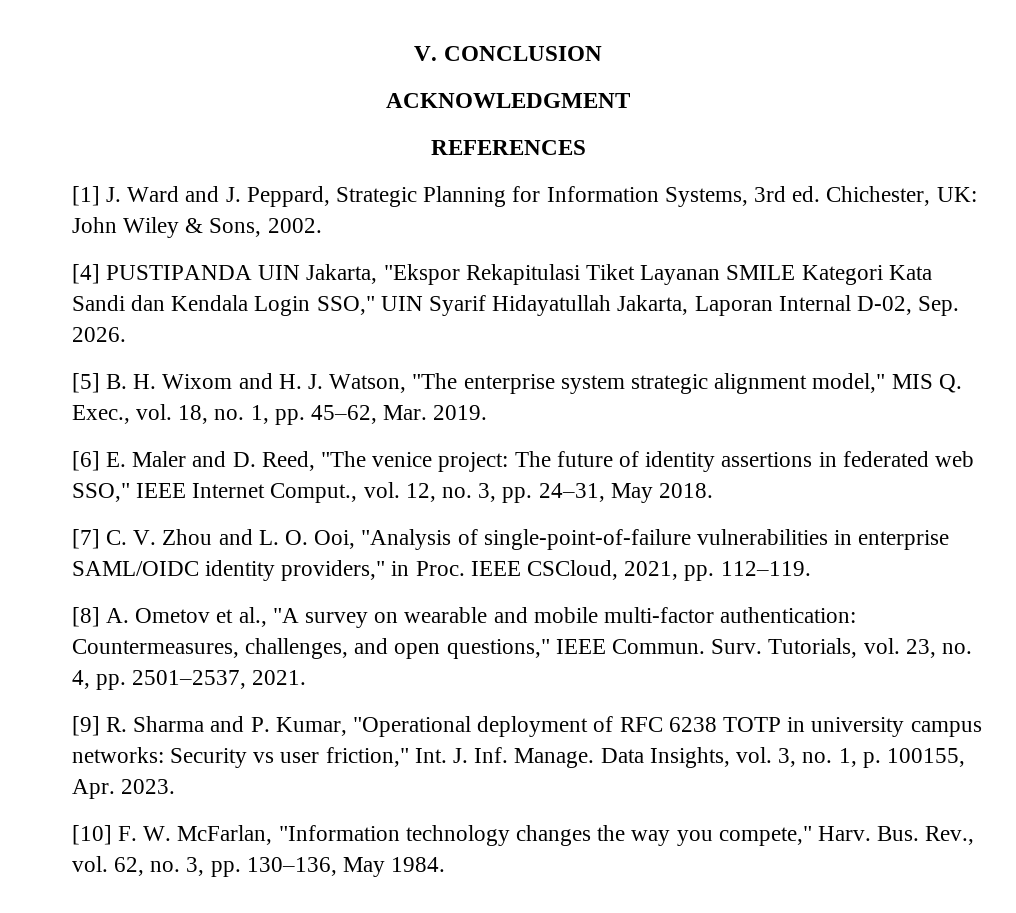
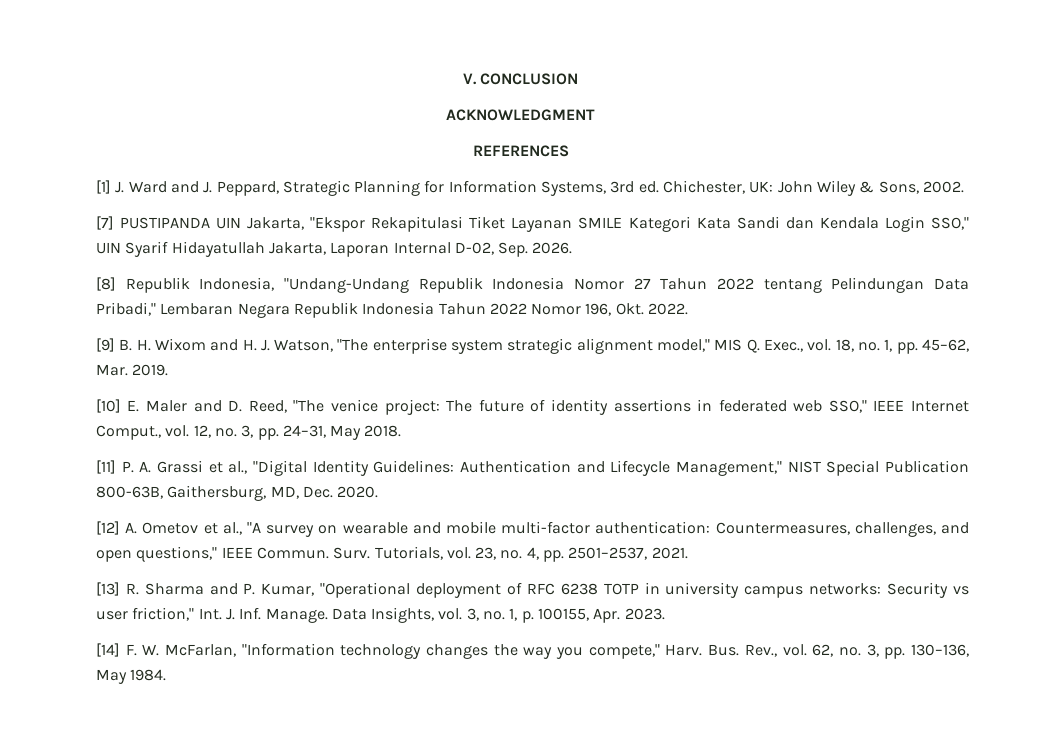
- [4] PUSTIPANDA UIN Jakarta, "Ekspor Rekapitulasi Tiket Layanan SMILE Kategori Kata Sandi dan Kendala Login SSO," UIN Syarif Hidayatullah Jakarta, Laporan Internal D-02, Sep. 2026.
+ [7] PUSTIPANDA UIN Jakarta, "Ekspor Rekapitulasi Tiket Layanan SMILE Kategori Kata Sandi dan Kendala Login SSO," UIN Syarif Hidayatullah Jakarta, Laporan Internal D-02, Sep. 2026.
- [5] B. H. Wixom and H. J. Watson, "The enterprise system strategic alignment model," MIS Q. Exec., vol. 18, no. 1, pp. 45–62, Mar. 2019.
+ [8] Republik Indonesia, "Undang-Undang Republik Indonesia Nomor 27 Tahun 2022 tentang Pelindungan Data Pribadi," Lembaran Negara Republik Indonesia Tahun 2022 Nomor 196, Okt. 2022.
+ [9] B. H. Wixom and H. J. Watson, "The enterprise system strategic alignment model," MIS Q. Exec., vol. 18, no. 1, pp. 45–62, Mar. 2019.
- [6] E. Maler and D. Reed, "The venice project: The future of identity assertions in federated web SSO," IEEE Internet Comput., vol. 12, no. 3, pp. 24–31, May 2018.
+ [10] E. Maler and D. Reed, "The venice project: The future of identity assertions in federated web SSO," IEEE Internet Comput., vol. 12, no. 3, pp. 24–31, May 2018.
- [7] C. V. Zhou and L. O. Ooi, "Analysis of single-point-of-failure vulnerabilities in enterprise SAML/OIDC identity providers," in Proc. IEEE CSCloud, 2021, pp. 112–119.
- [8] A. Ometov et al., "A survey on wearable and mobile multi-factor authentication: Countermeasures, challenges, and open questions," IEEE Commun.
+ [11] P. A. Grassi et al., "Digital Identity Guidelines: Authentication and Lifecycle Management," NIST Special Publication 800-63B, Gaithersburg, MD, Dec. 2020.
+ [12] A. Ometov et al., "A survey on wearable and mobile multi-factor authentication: Countermeasures, challenges, and open questions," IEEE Commun.
- [9] R. Sharma and P. Kumar, "Operational deployment of RFC 6238 TOTP in university campus networks: Security vs user friction," Int. J. Inf. Manage.
+ [13] R. Sharma and P. Kumar, "Operational deployment of RFC 6238 TOTP in university campus networks: Security vs user friction," Int. J. Inf. Manage.
- [10] F. W. McFarlan, "Information technology changes the way you compete," Harv.
+ [14] F. W. McFarlan, "Information technology changes the way you compete," Harv.

